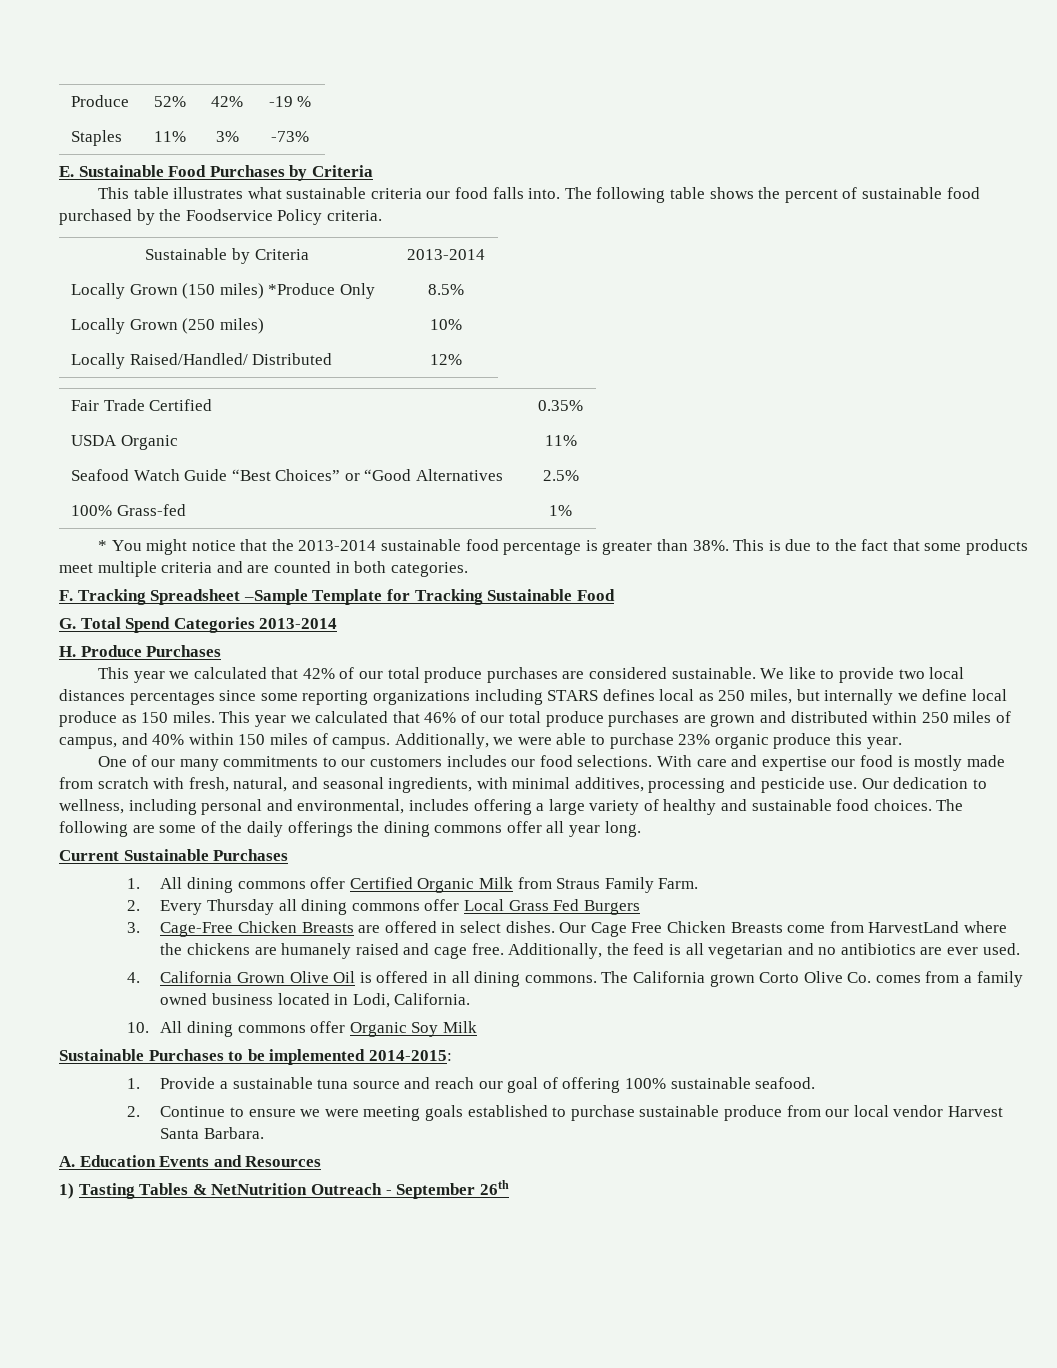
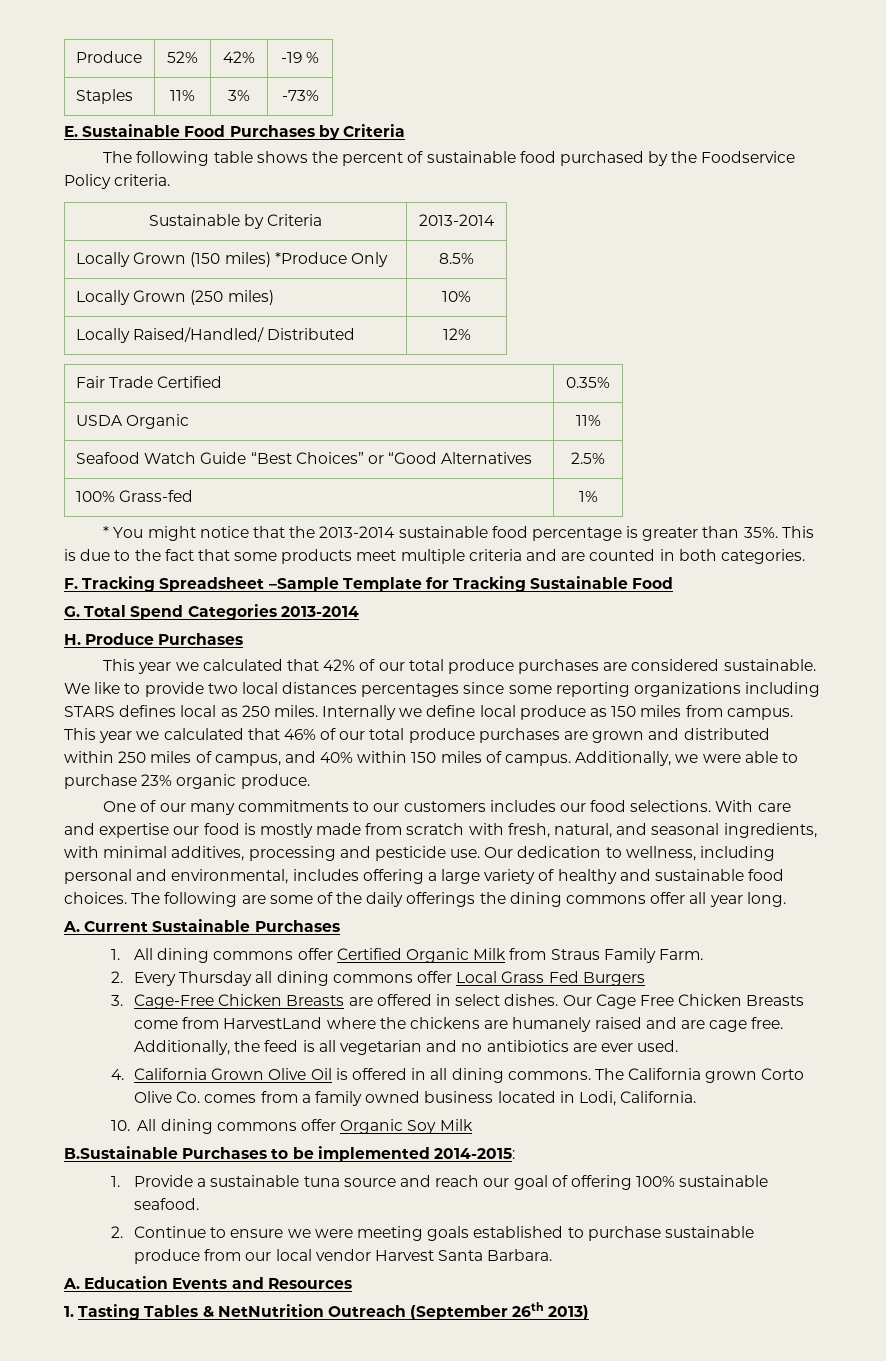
- This table illustrates what sustainable criteria our food falls into.
- * You might notice that the 2013-2014 sustainable food percentage is greater than 38%.
+ * You might notice that the 2013-2014 sustainable food percentage is greater than 35%.
- We like to provide two local distances percentages since some reporting organizations including STARS defines local as 250 miles, but internally we define local produce as 150 miles.
+ We like to provide two local distances percentages since some reporting organizations including STARS defines local as 250 miles. Internally we define local produce as 150 miles from campus.
- Additionally, we were able to purchase 23% organic produce this year.
+ Additionally, we were able to purchase 23% organic produce.
- Current Sustainable Purchases
+ A. Current Sustainable Purchases
- Our Cage Free Chicken Breasts come from HarvestLand where the chickens are humanely raised and cage free.
+ Our Cage Free Chicken Breasts come from HarvestLand where the chickens are humanely raised and are cage free.
- Sustainable Purchases to be implemented 2014-2015:
+ B.Sustainable Purchases to be implemented 2014-2015:
- 1) Tasting Tables & NetNutrition Outreach - September 26th
+ 1. Tasting Tables & NetNutrition Outreach (September 26th 2013)

